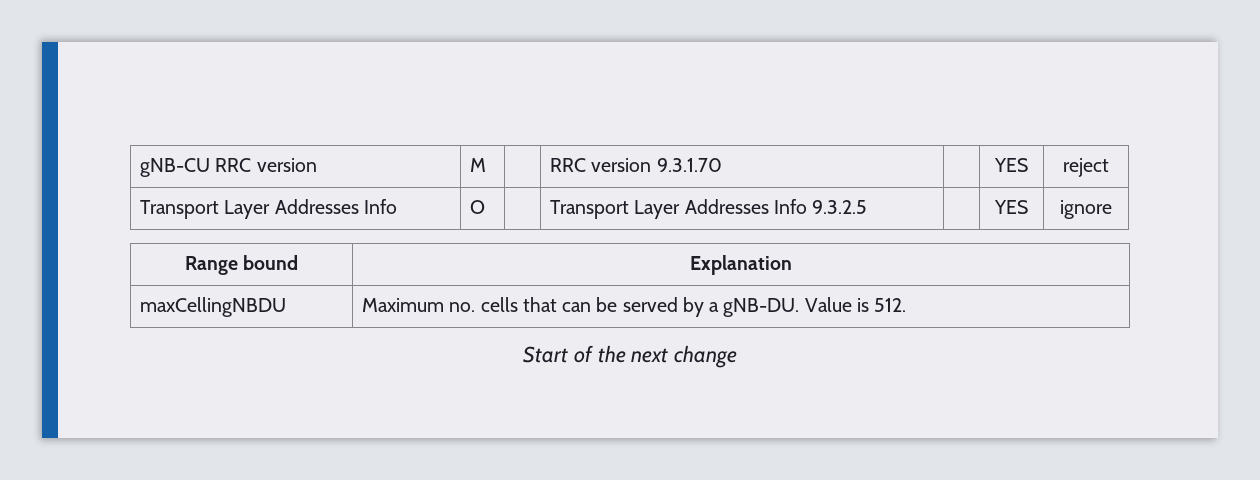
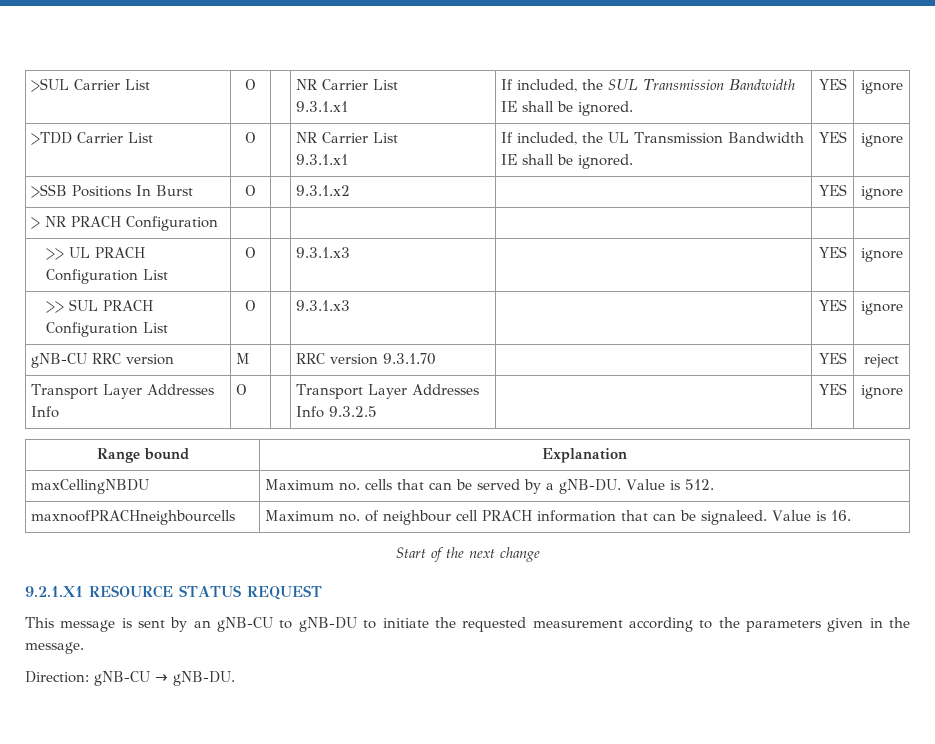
+ >SUL Carrier List | O | | NR Carrier List
+ 9.3.1.x1 | If included, the SUL Transmission Bandwidth IE shall be ignored. | YES | ignore
+ >TDD Carrier List | O | | NR Carrier List
+ 9.3.1.x1 | If included, the UL Transmission Bandwidth IE shall be ignored. | YES | ignore
+ >SSB Positions In Burst | O | | 9.3.1.x2 | | YES | ignore
+ > NR PRACH Configuration | | | | | |
+ >> UL PRACH Configuration List | O | | 9.3.1.x3 | | YES | ignore
+ >> SUL PRACH Configuration List | O | | 9.3.1.x3 | | YES | ignore
+ maxnoofPRACHneighbourcells | Maximum no. of neighbour cell PRACH information that can be signaleed. Value is 16.
+ 9.2.1.X1 RESOURCE STATUS REQUEST
+ This message is sent by an gNB-CU to gNB-DU to initiate the requested measurement according to the parameters given in the message.
+ Direction: gNB-CU → gNB-DU.

